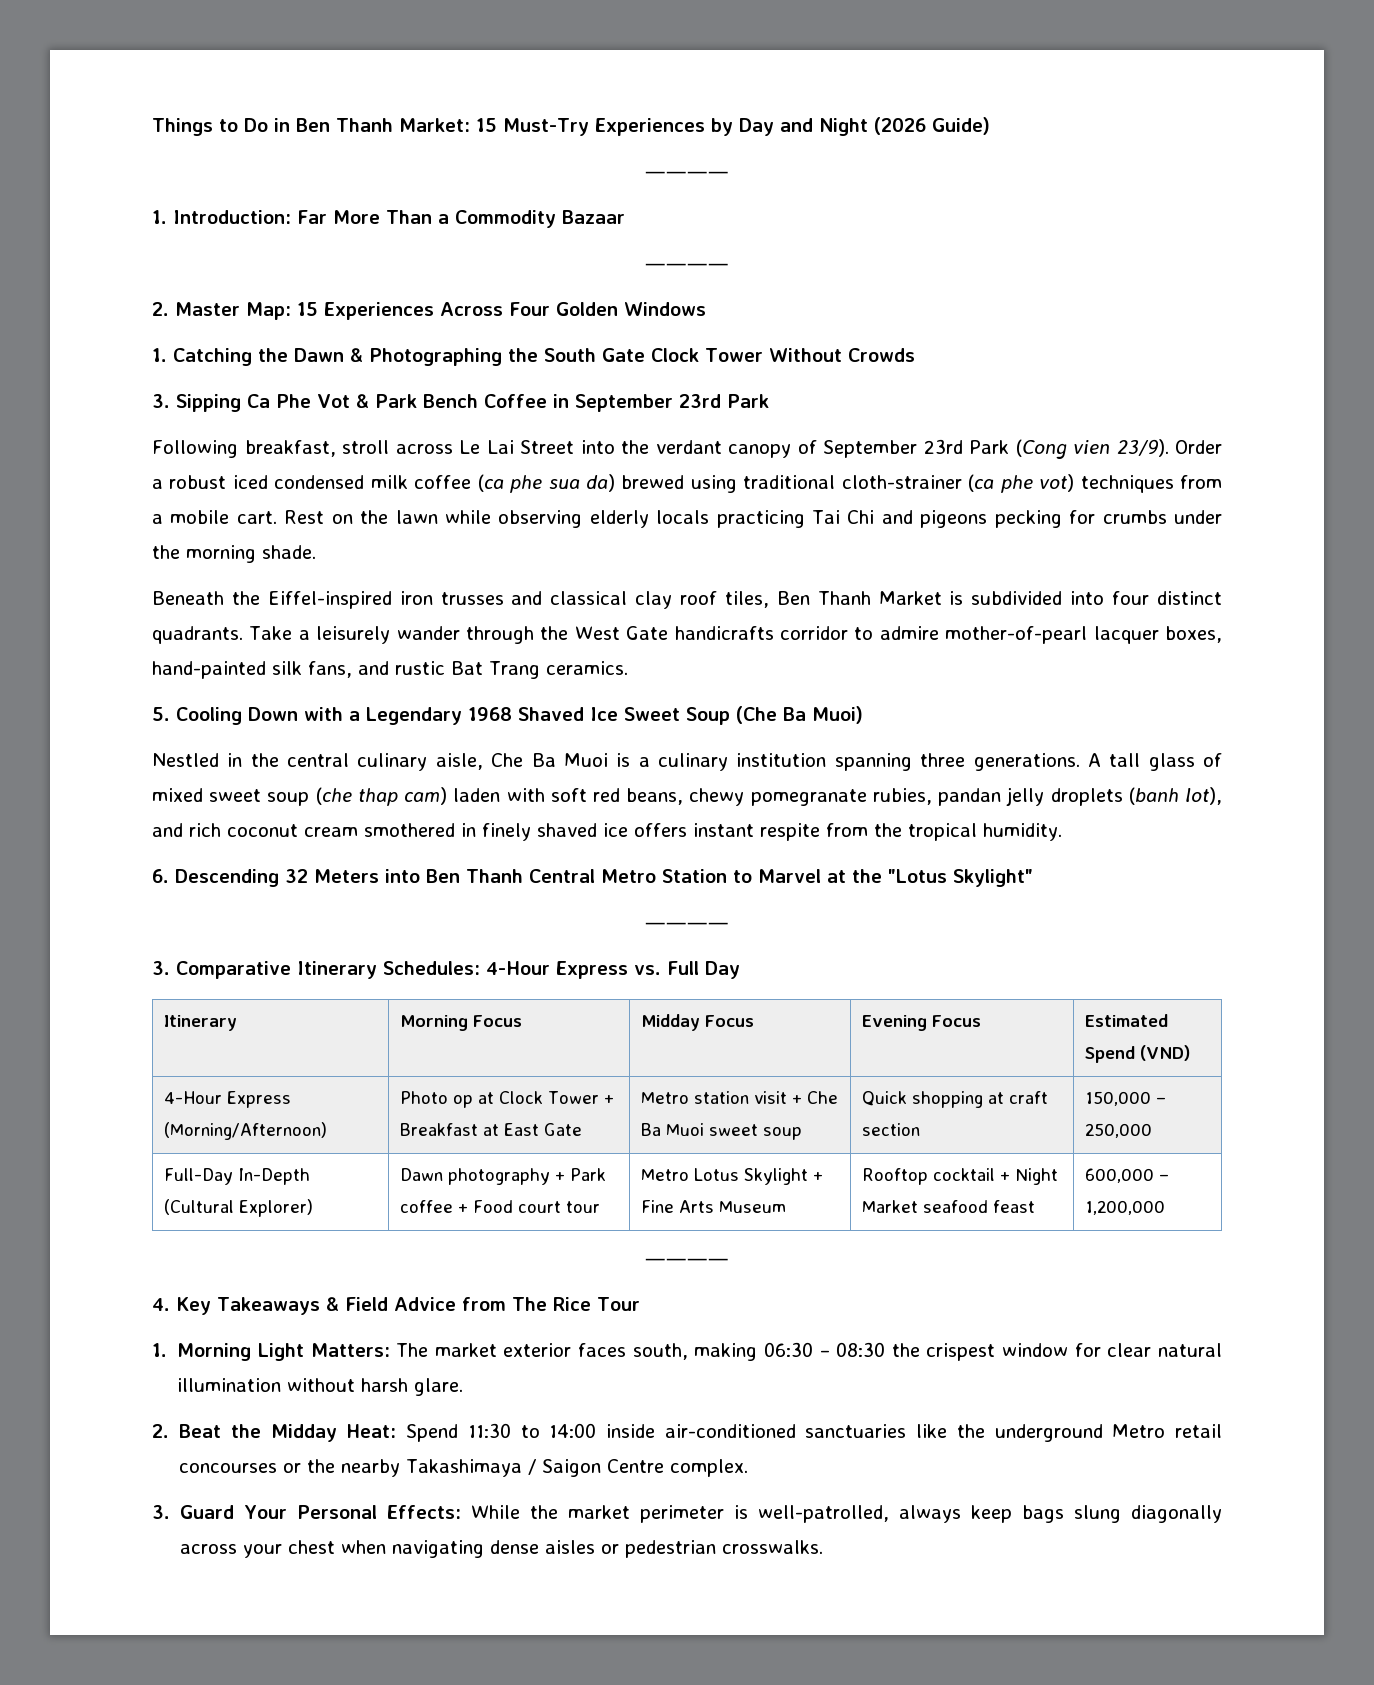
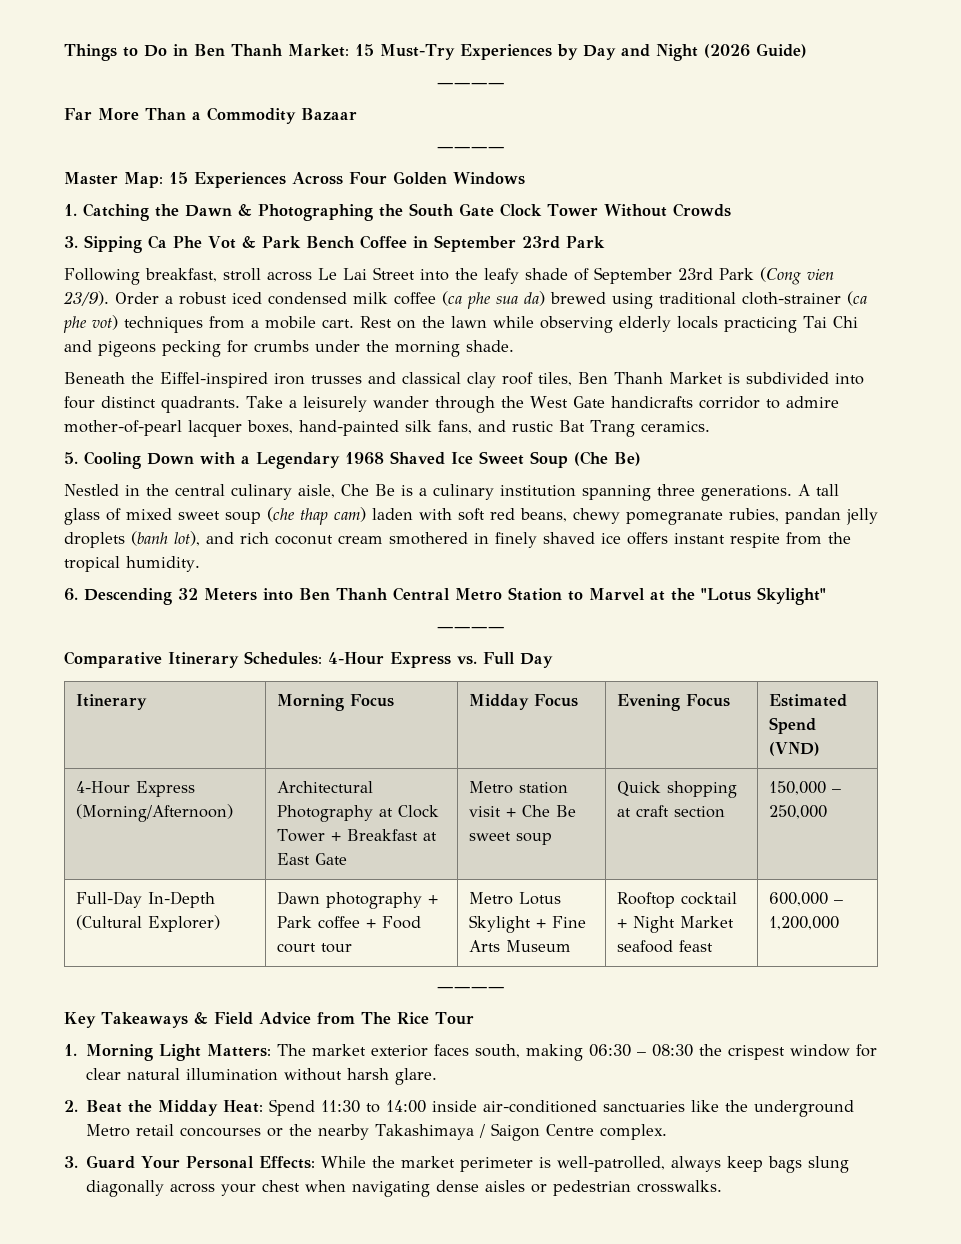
- 1. Introduction: Far More Than a Commodity Bazaar
+ Far More Than a Commodity Bazaar
- 2. Master Map: 15 Experiences Across Four Golden Windows
+ Master Map: 15 Experiences Across Four Golden Windows
- Following breakfast, stroll across Le Lai Street into the verdant canopy of September 23rd Park (Cong vien 23/9).
+ Following breakfast, stroll across Le Lai Street into the leafy shade of September 23rd Park (Cong vien 23/9).
- 5. Cooling Down with a Legendary 1968 Shaved Ice Sweet Soup (Che Ba Muoi)
+ 5. Cooling Down with a Legendary 1968 Shaved Ice Sweet Soup (Che Be)
- Nestled in the central culinary aisle, Che Ba Muoi is a culinary institution spanning three generations.
+ Nestled in the central culinary aisle, Che Be is a culinary institution spanning three generations.
- 3. Comparative Itinerary Schedules: 4-Hour Express vs. Full Day
+ Comparative Itinerary Schedules: 4-Hour Express vs. Full Day
- 4-Hour Express (Morning/Afternoon) | Photo op at Clock Tower + Breakfast at East Gate | Metro station visit + Che Ba Muoi sweet soup | Quick shopping at craft section | 150,000 – 250,000
+ 4-Hour Express (Morning/Afternoon) | Architectural Photography at Clock Tower + Breakfast at East Gate | Metro station visit + Che Be sweet soup | Quick shopping at craft section | 150,000 – 250,000
- 4. Key Takeaways & Field Advice from The Rice Tour
+ Key Takeaways & Field Advice from The Rice Tour

